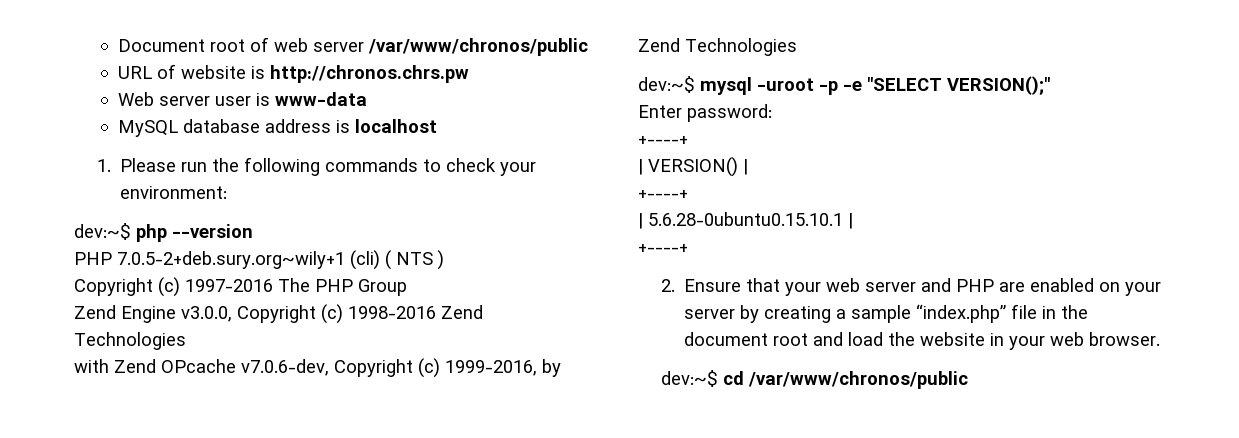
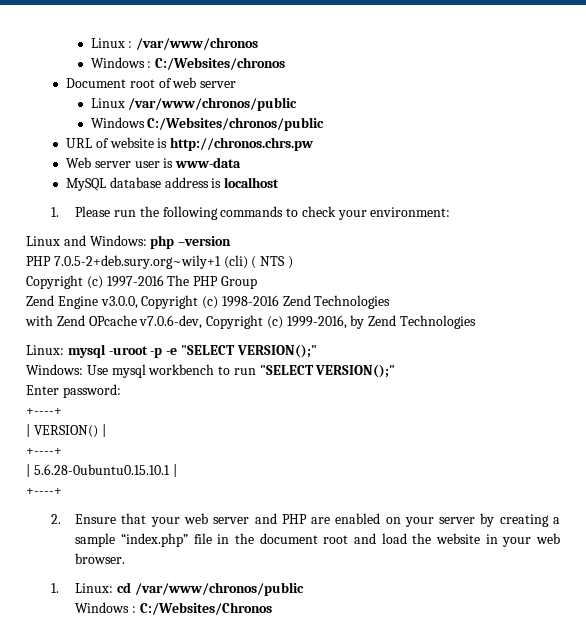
+ Linux : /var/www/chronos
+ Windows : C:/Websites/chronos
- Document root of web server /var/www/chronos/public
+ Document root of web server
+ Linux /var/www/chronos/public
+ Windows C:/Websites/chronos/public
- dev:~$ php --version
+ Linux and Windows: php –version
- dev:~$ mysql -uroot -p -e "SELECT VERSION();"
+ Linux: mysql -uroot -p -e "SELECT VERSION();"
+ Windows: Use mysql workbench to run "SELECT VERSION();"
- dev:~$ cd /var/www/chronos/public
+ 1. Linux: cd /var/www/chronos/public
+ Windows : C:/Websites/Chronos

